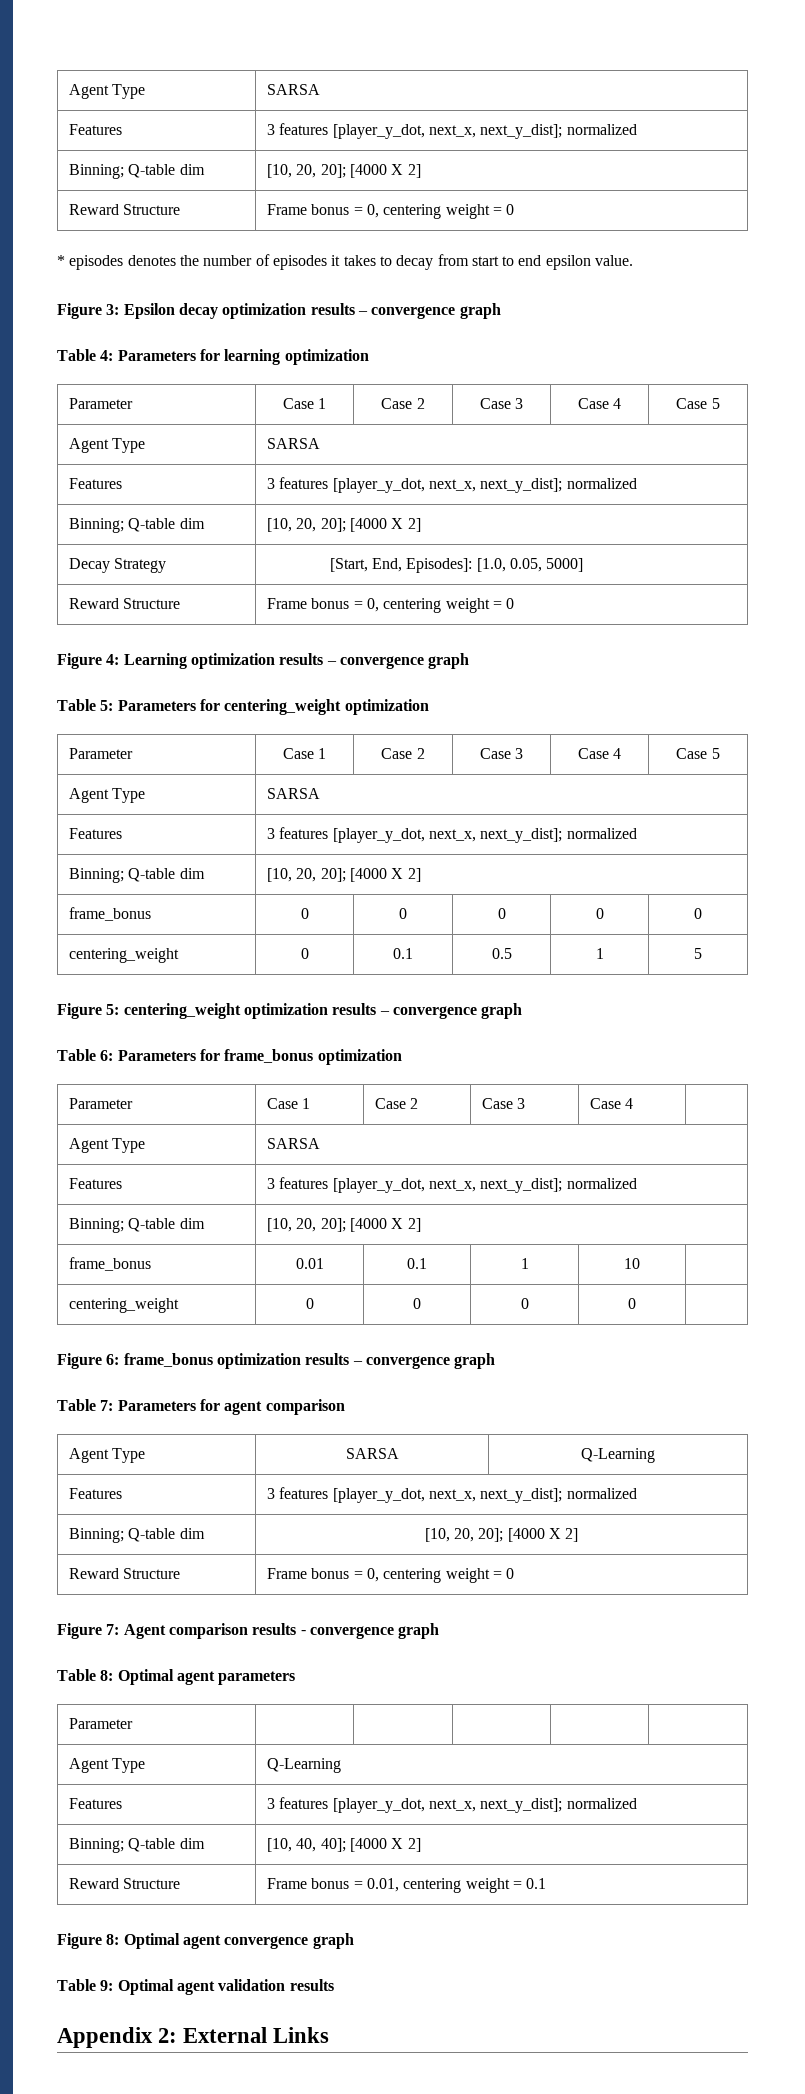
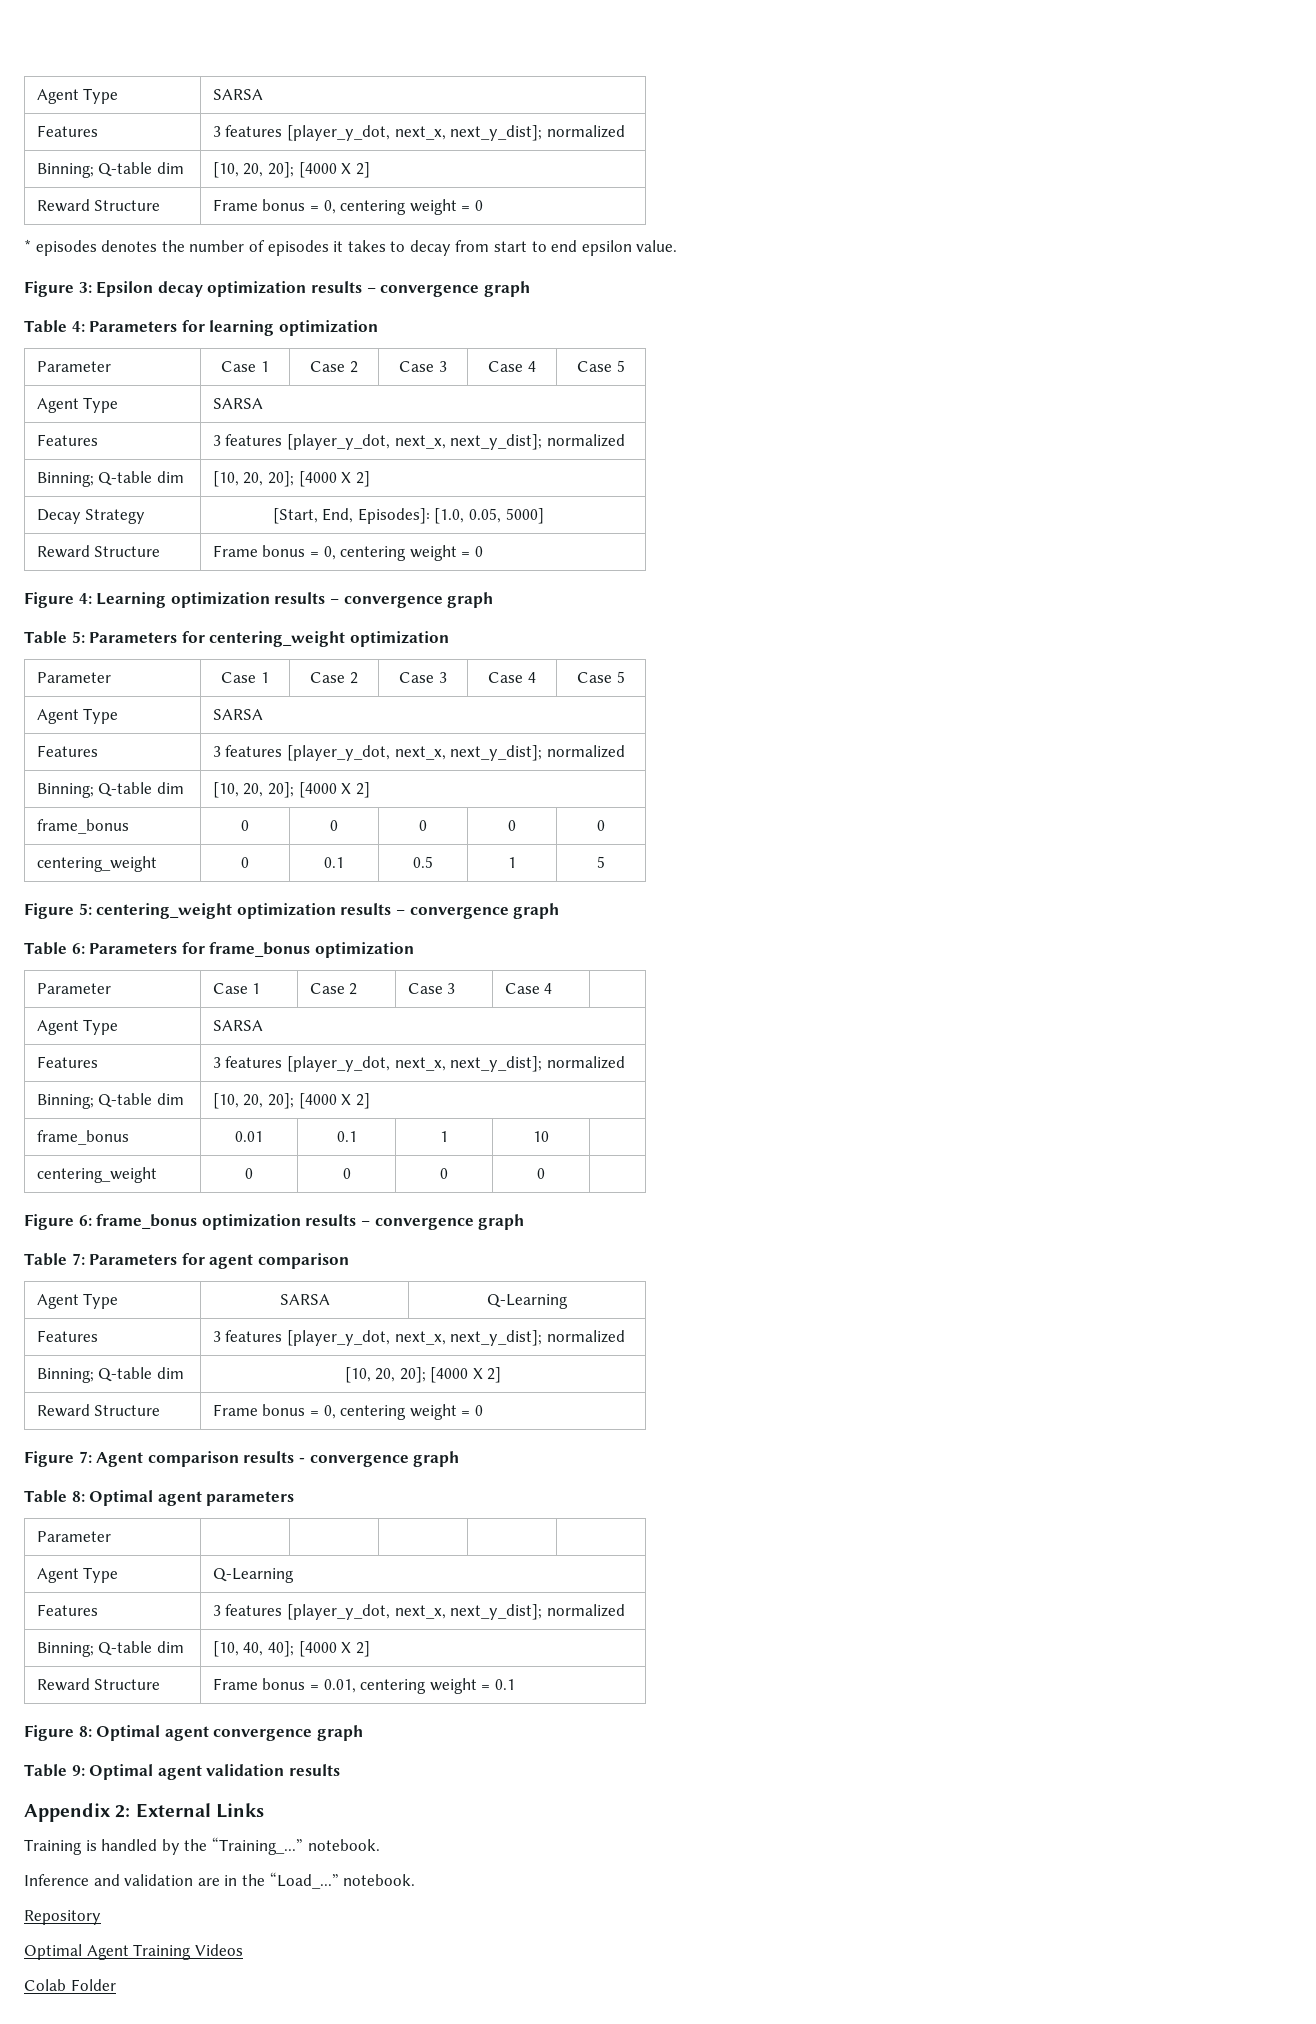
+ Training is handled by the “Training_...” notebook.
+ Inference and validation are in the “Load_...” notebook.
+ Repository
+ Optimal Agent Training Videos
+ Colab Folder

